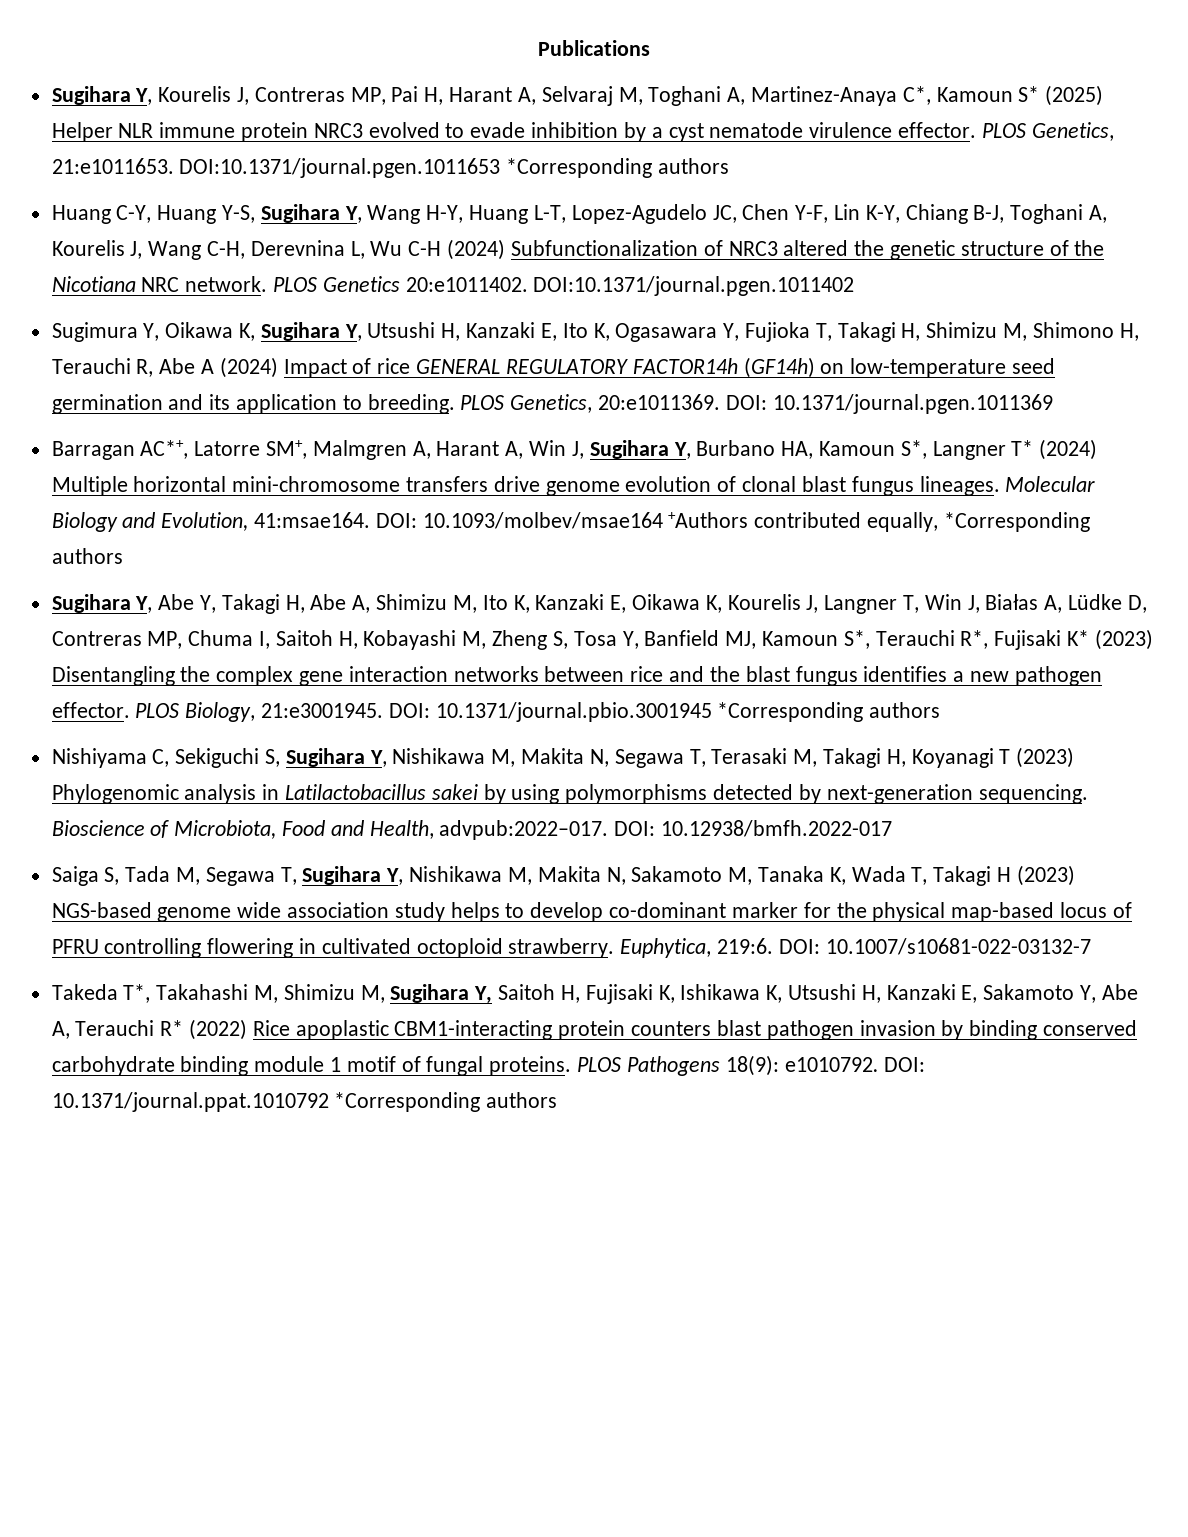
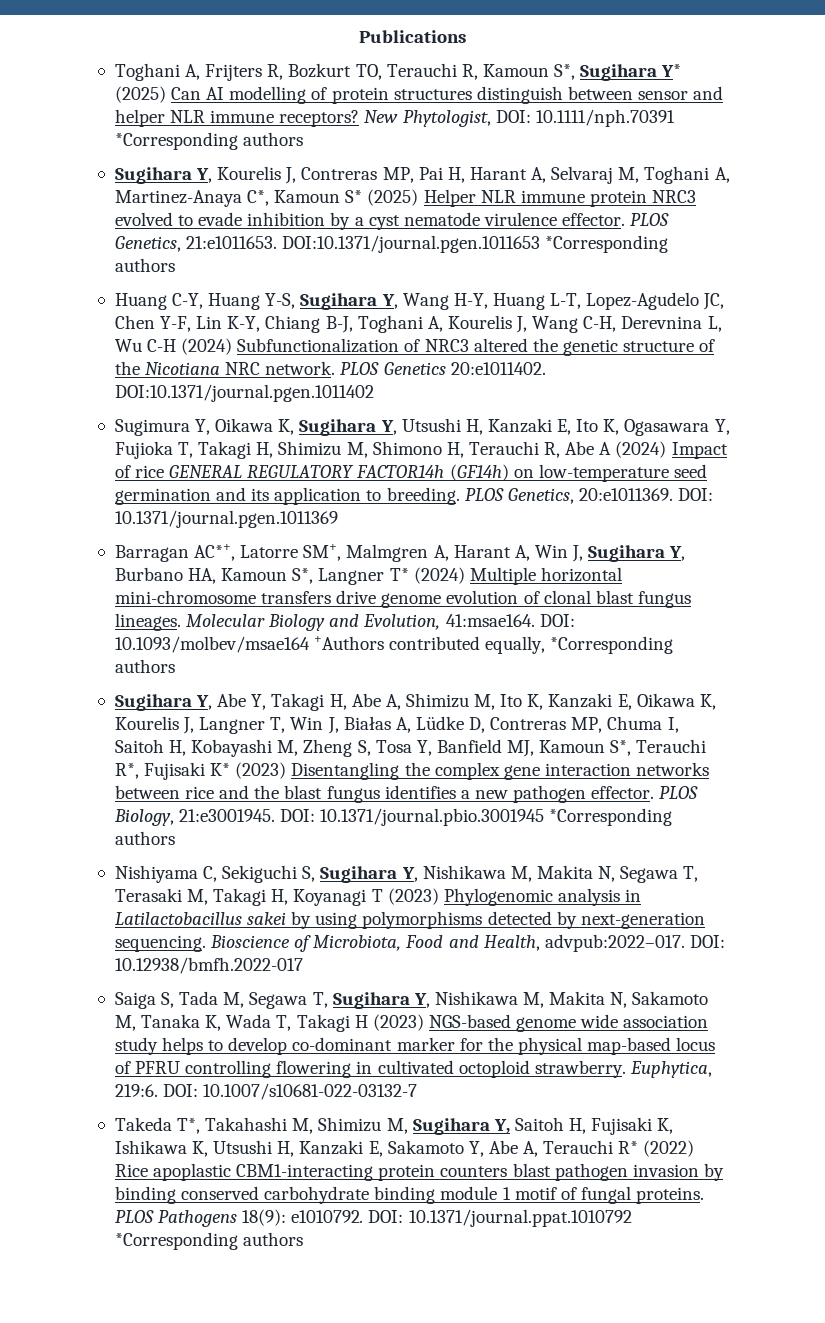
+ Toghani A, Frijters R, Bozkurt TO, Terauchi R, Kamoun S*, Sugihara Y* (2025) Can AI modelling of protein structures distinguish between sensor and helper NLR immune receptors? New Phytologist, DOI: 10.1111/nph.70391 *Corresponding authors

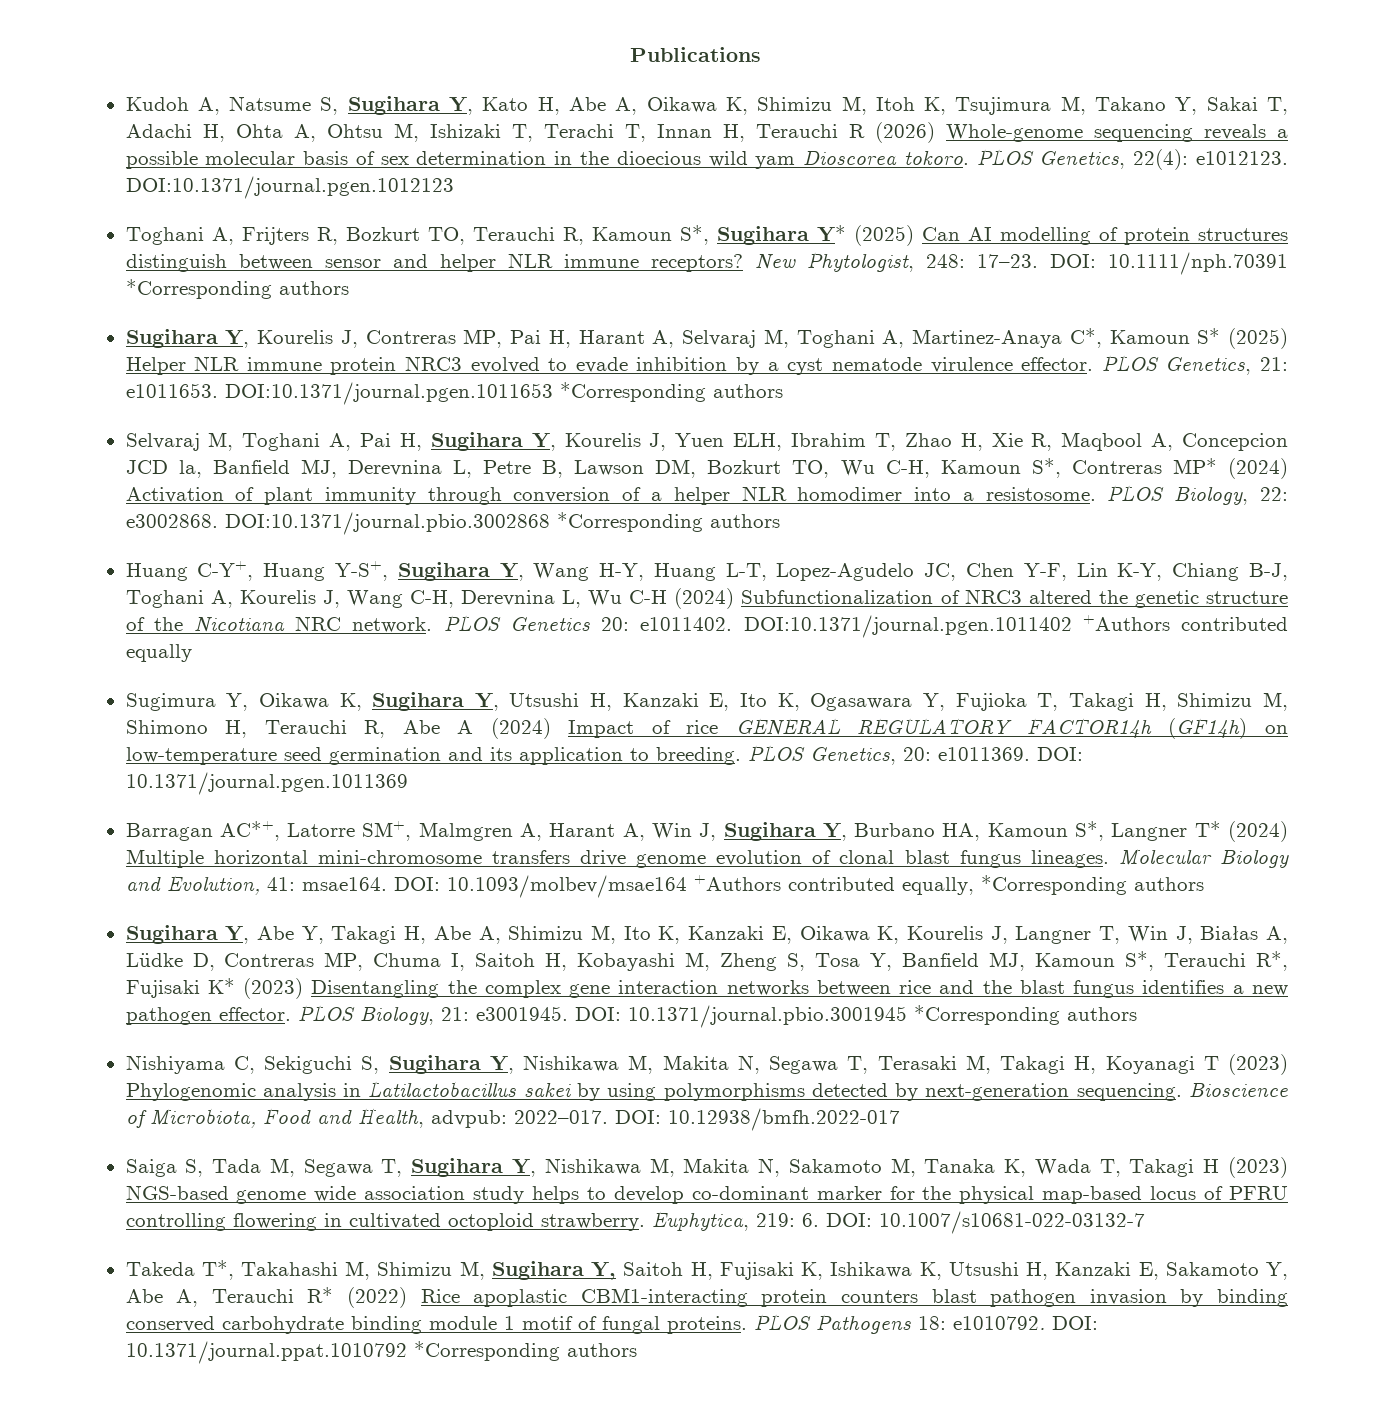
+ Kudoh A, Natsume S, Sugihara Y, Kato H, Abe A, Oikawa K, Shimizu M, Itoh K, Tsujimura M, Takano Y, Sakai T, Adachi H, Ohta A, Ohtsu M, Ishizaki T, Terachi T, Innan H, Terauchi R (2026) Whole-genome sequencing reveals a possible molecular basis of sex determination in the dioecious wild yam Dioscorea tokoro. PLOS Genetics, 22(4): e1012123. DOI:10.1371/journal.pgen.1012123
- New Phytologist, DOI: 10.1111/nph.70391 *Corresponding authors
+ New Phytologist, 248: 17–23. DOI: 10.1111/nph.70391 *Corresponding authors
- PLOS Genetics, 21:e1011653.
+ PLOS Genetics, 21: e1011653.
- Huang C-Y, Huang Y-S, Sugihara Y, Wang H-Y, Huang L-T, Lopez-Agudelo JC, Chen Y-F, Lin K-Y, Chiang B-J, Toghani A, Kourelis J, Wang C-H, Derevnina L, Wu C-H (2024) Subfunctionalization of NRC3 altered the genetic structure of the Nicotiana NRC network.
+ Selvaraj M, Toghani A, Pai H, Sugihara Y, Kourelis J, Yuen ELH, Ibrahim T, Zhao H, Xie R, Maqbool A, Concepcion JCD la, Banfield MJ, Derevnina L, Petre B, Lawson DM, Bozkurt TO, Wu C-H, Kamoun S*, Contreras MP* (2024) Activation of plant immunity through conversion of a helper NLR homodimer into a resistosome. PLOS Biology, 22: e3002868. DOI:10.1371/journal.pbio.3002868 *Corresponding authors
+ Huang C-Y+, Huang Y-S+, Sugihara Y, Wang H-Y, Huang L-T, Lopez-Agudelo JC, Chen Y-F, Lin K-Y, Chiang B-J, Toghani A, Kourelis J, Wang C-H, Derevnina L, Wu C-H (2024) Subfunctionalization of NRC3 altered the genetic structure of the Nicotiana NRC network.
- PLOS Genetics 20:e1011402.
+ PLOS Genetics 20: e1011402.
- DOI:10.1371/journal.pgen.1011402
+ DOI:10.1371/journal.pgen.1011402 +Authors contributed equally
- PLOS Genetics, 20:e1011369.
+ PLOS Genetics, 20: e1011369.
- Molecular Biology and Evolution, 41:msae164.
+ Molecular Biology and Evolution, 41: msae164.
- PLOS Biology, 21:e3001945.
+ PLOS Biology, 21: e3001945.
- Bioscience of Microbiota, Food and Health, advpub:2022–017.
+ Bioscience of Microbiota, Food and Health, advpub: 2022–017.
- Euphytica, 219:6. DOI: 10.1007/s10681-022-03132-7
+ Euphytica, 219: 6. DOI: 10.1007/s10681-022-03132-7
- PLOS Pathogens 18(9): e1010792.
+ PLOS Pathogens 18: e1010792.

